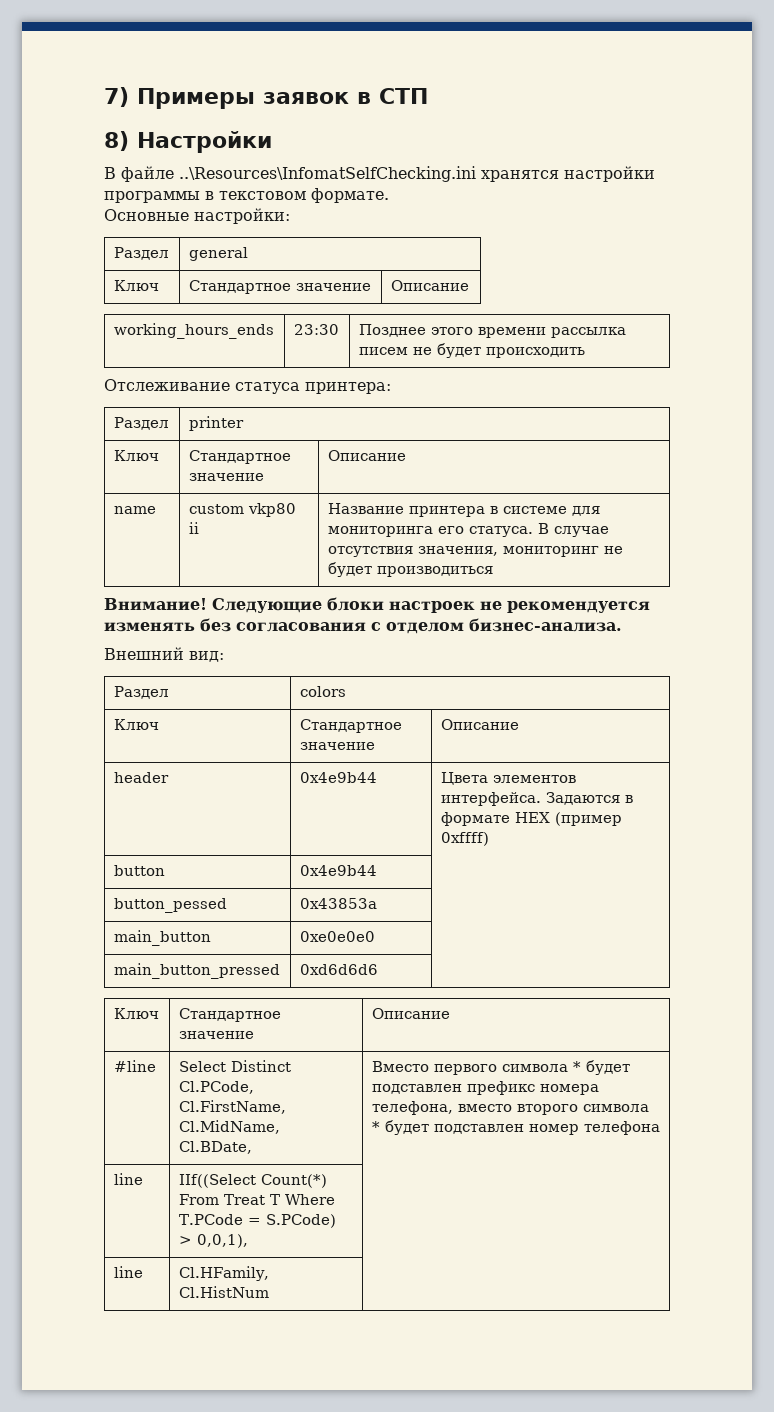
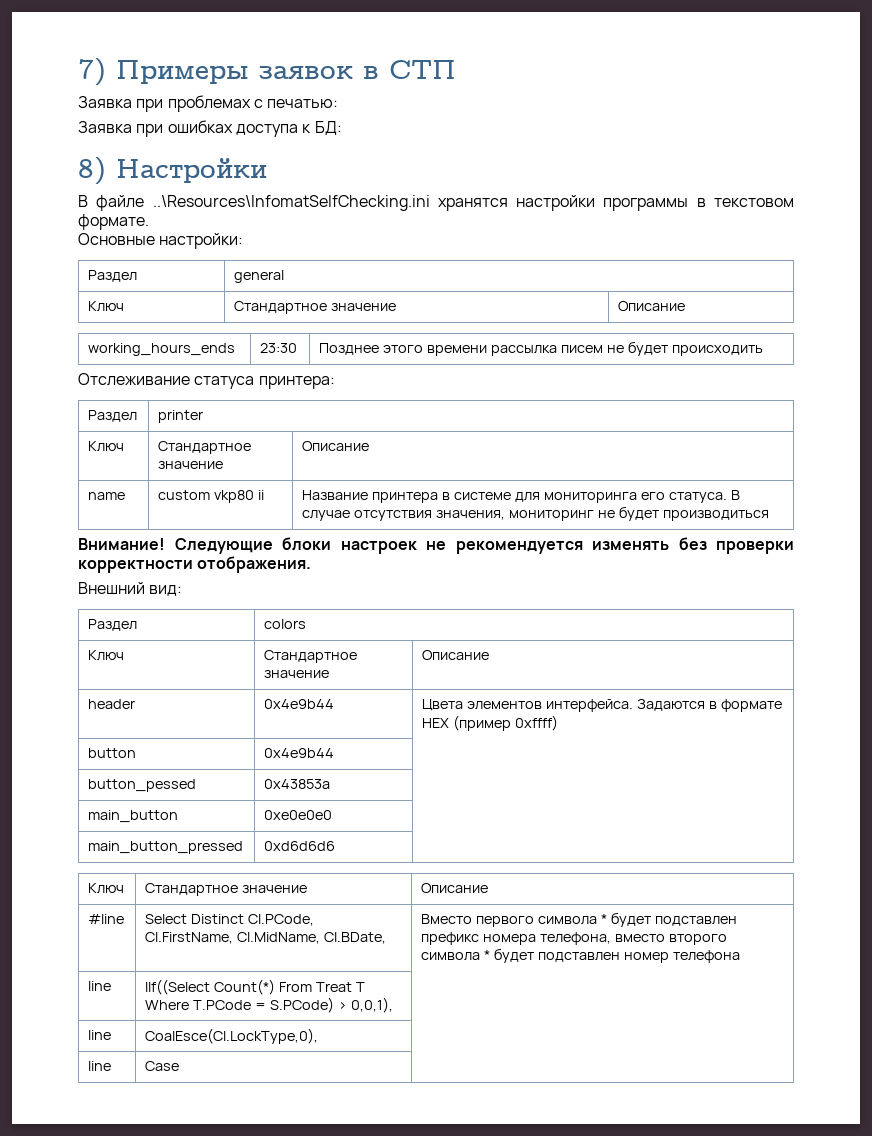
+ Заявка при проблемах с печатью:
+ Заявка при ошибках доступа к БД:
- Следующие блоки настроек не рекомендуется изменять без согласования с отделом бизнес-анализа.
+ Следующие блоки настроек не рекомендуется изменять без проверки корректности отображения.
- line | Cl.HFamily, Cl.HistNum |
+ line | CoalEsce(Cl.LockType,0), |
+ line | Case |

